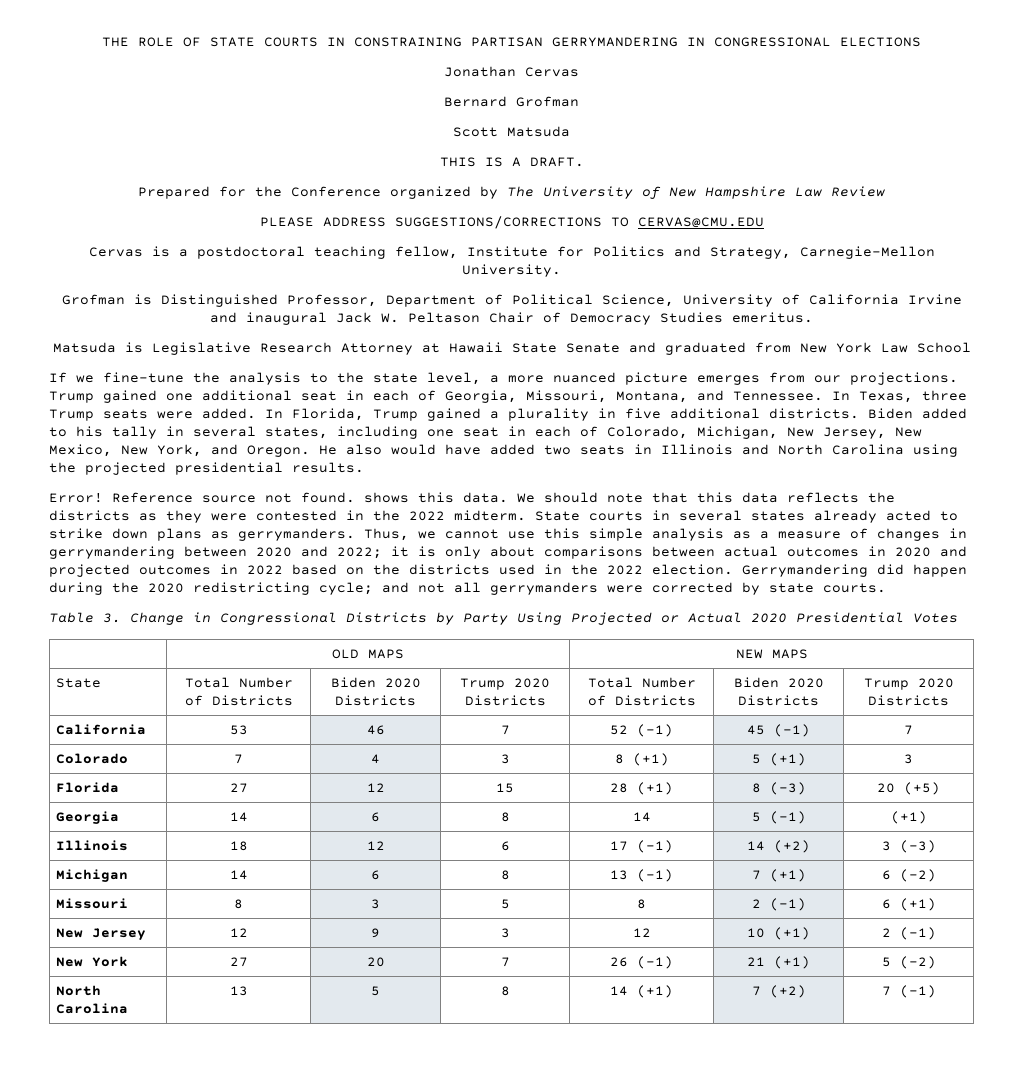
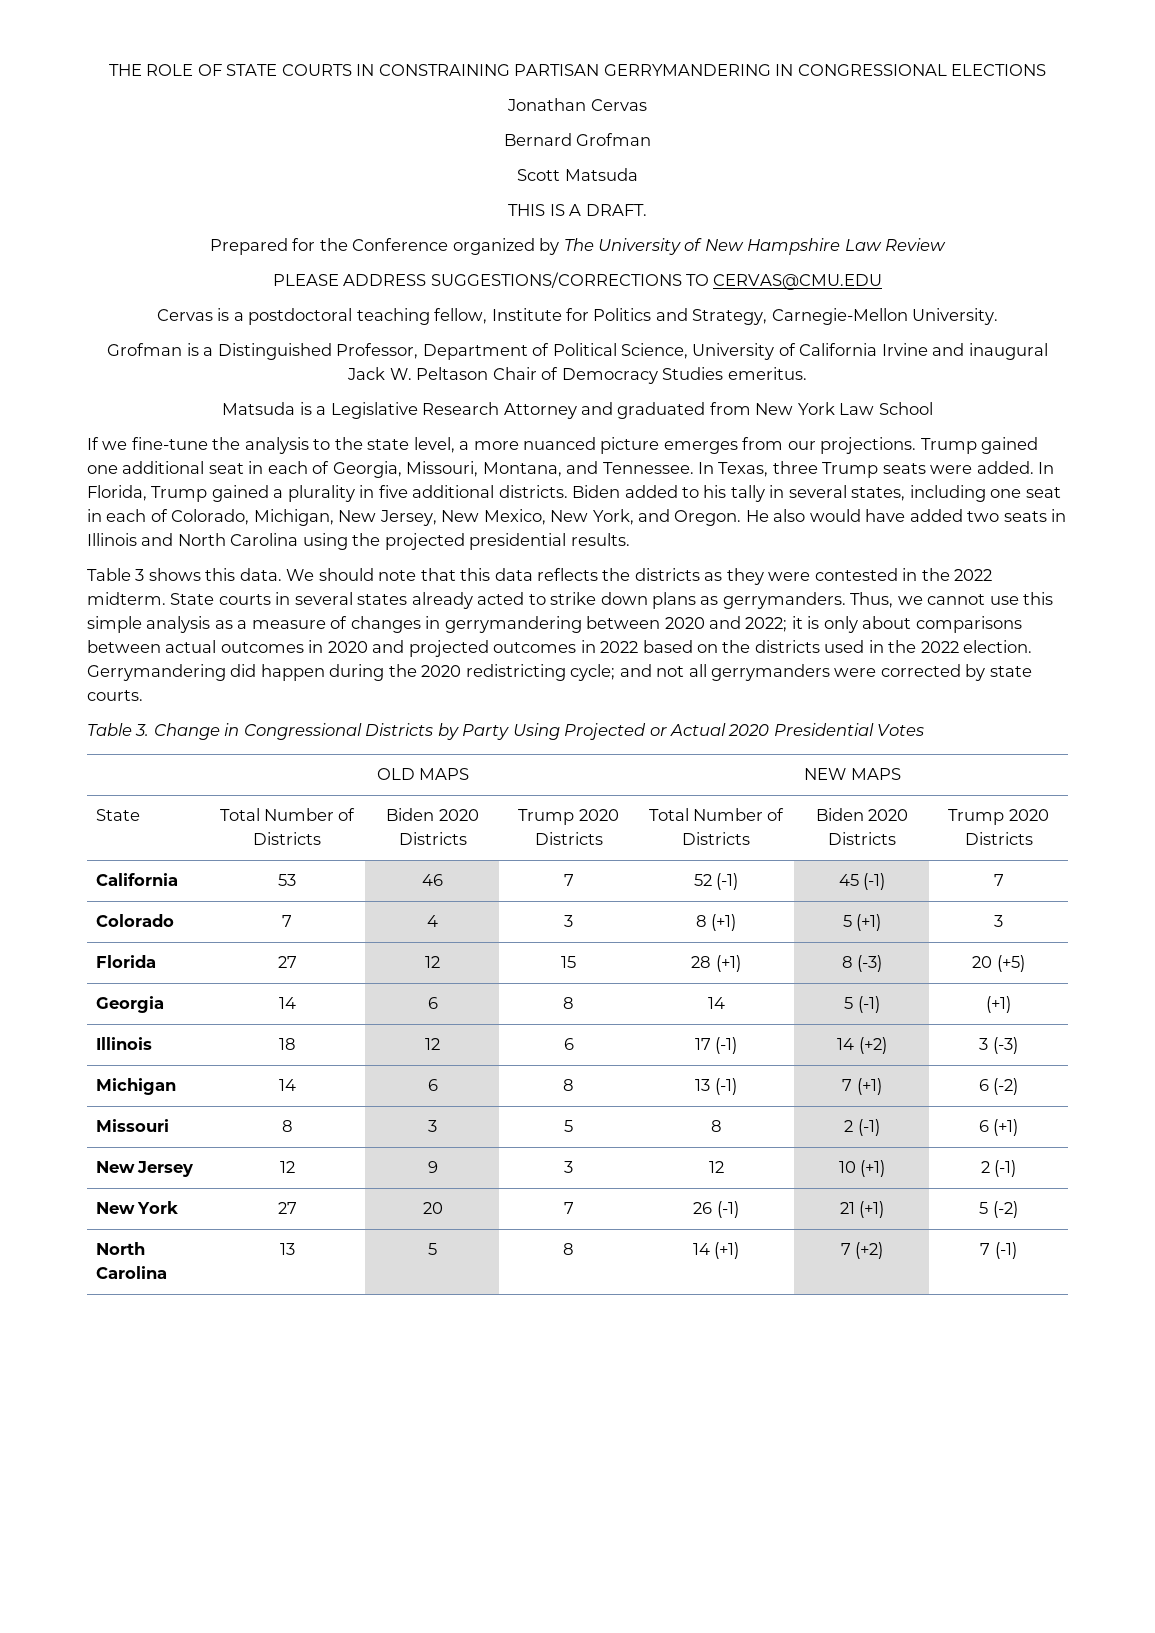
- Grofman is Distinguished Professor, Department of Political Science, University of California Irvine and inaugural Jack W. Peltason Chair of Democracy Studies emeritus.
+ Grofman is a Distinguished Professor, Department of Political Science, University of California Irvine and inaugural Jack W. Peltason Chair of Democracy Studies emeritus.
- Matsuda is Legislative Research Attorney at Hawaii State Senate and graduated from New York Law School
+ Matsuda is a Legislative Research Attorney and graduated from New York Law School
- Error! Reference source not found. shows this data.
+ Table 3 shows this data.

